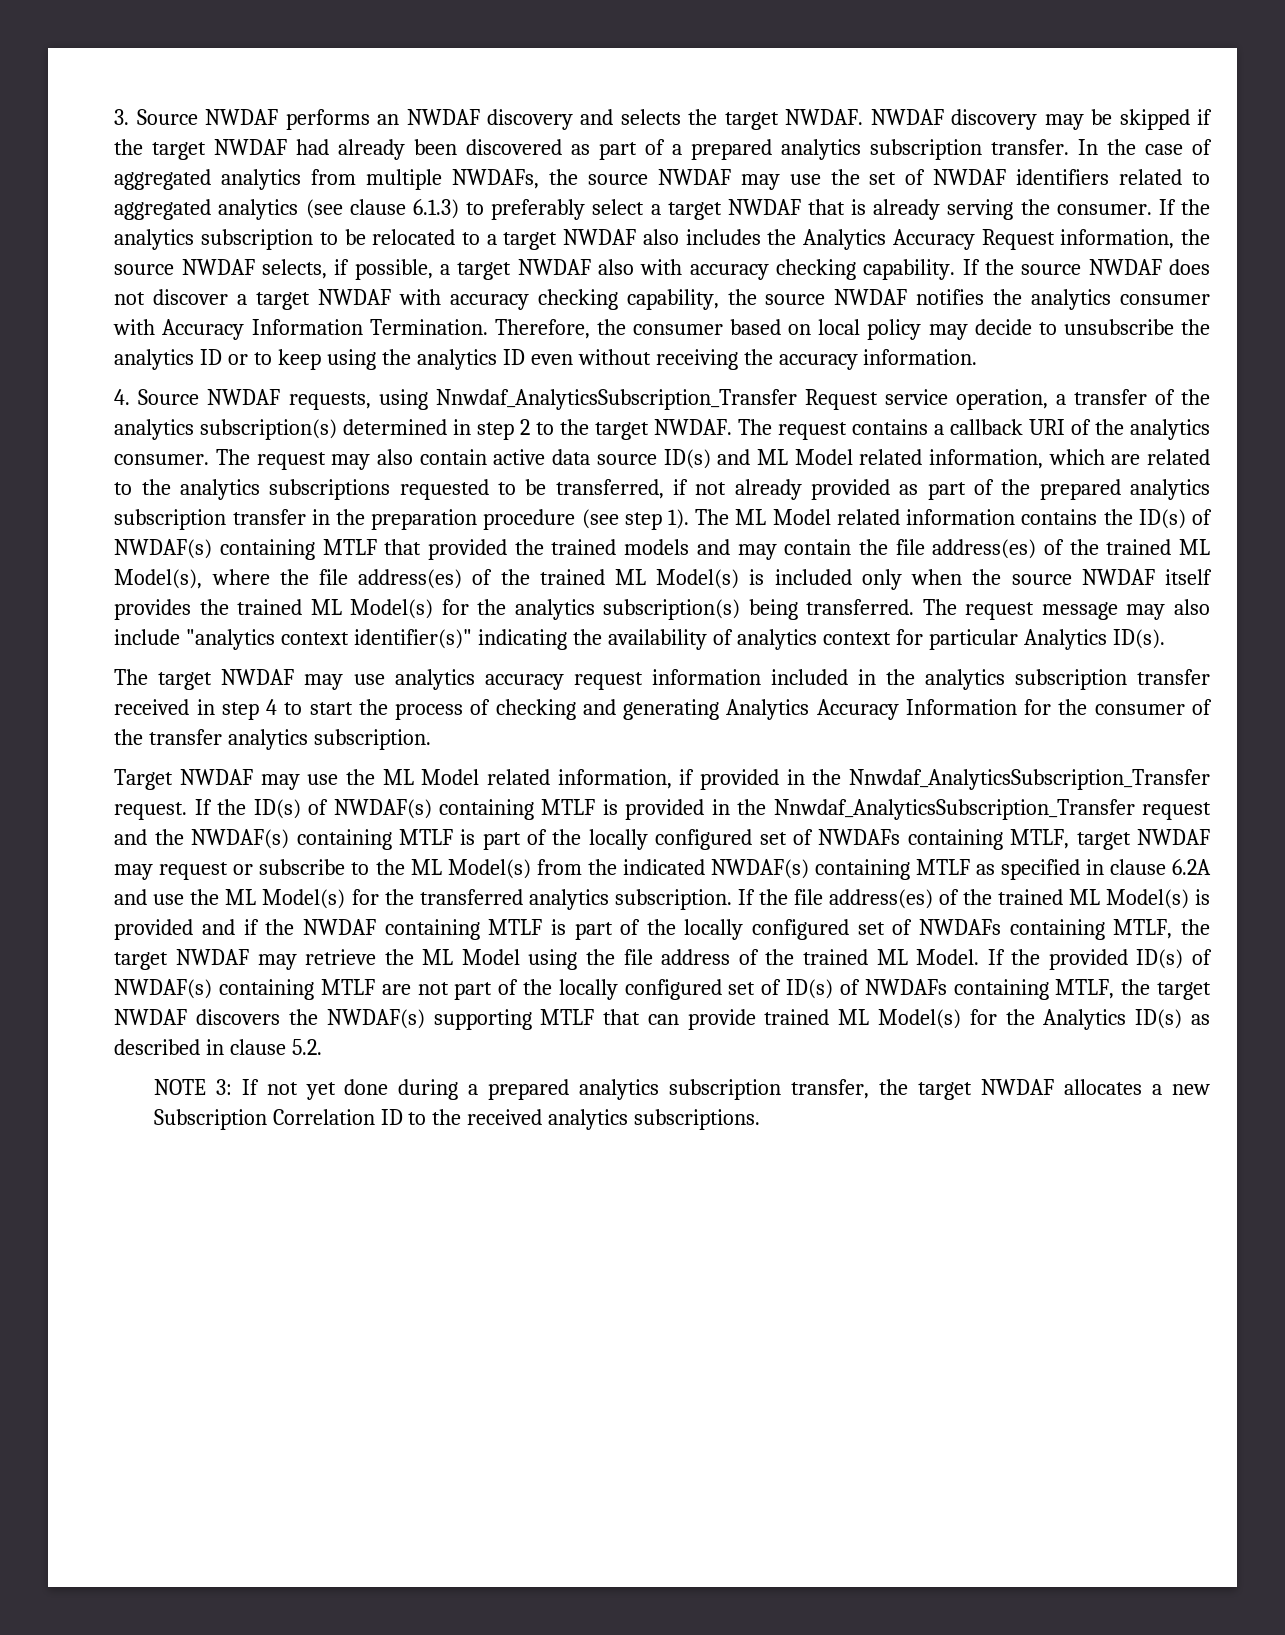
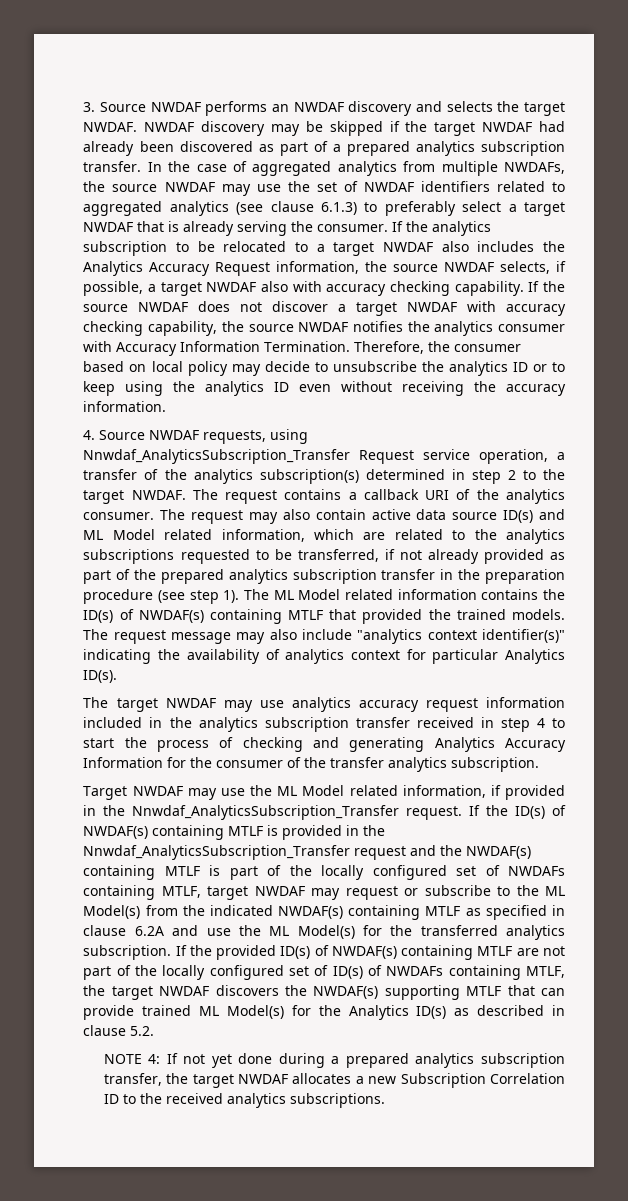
- The ML Model related information contains the ID(s) of NWDAF(s) containing MTLF that provided the trained models and may contain the file address(es) of the trained ML Model(s), where the file address(es) of the trained ML Model(s) is included only when the source NWDAF itself provides the trained ML Model(s) for the analytics subscription(s) being transferred.
+ The ML Model related information contains the ID(s) of NWDAF(s) containing MTLF that provided the trained models.
- If the file address(es) of the trained ML Model(s) is provided and if the NWDAF containing MTLF is part of the locally configured set of NWDAFs containing MTLF, the target NWDAF may retrieve the ML Model using the file address of the trained ML Model. If the provided ID(s) of NWDAF(s) containing MTLF are not part of the locally configured set of ID(s) of NWDAFs containing MTLF, the target NWDAF discovers the NWDAF(s) supporting MTLF that can provide trained ML Model(s) for the Analytics ID(s) as described in clause 5.2.
+ If the provided ID(s) of NWDAF(s) containing MTLF are not part of the locally configured set of ID(s) of NWDAFs containing MTLF, the target NWDAF discovers the NWDAF(s) supporting MTLF that can provide trained ML Model(s) for the Analytics ID(s) as described in clause 5.2.
- NOTE 3: If not yet done during a prepared analytics subscription transfer, the target NWDAF allocates a new Subscription Correlation ID to the received analytics subscriptions.
+ NOTE 4: If not yet done during a prepared analytics subscription transfer, the target NWDAF allocates a new Subscription Correlation ID to the received analytics subscriptions.

